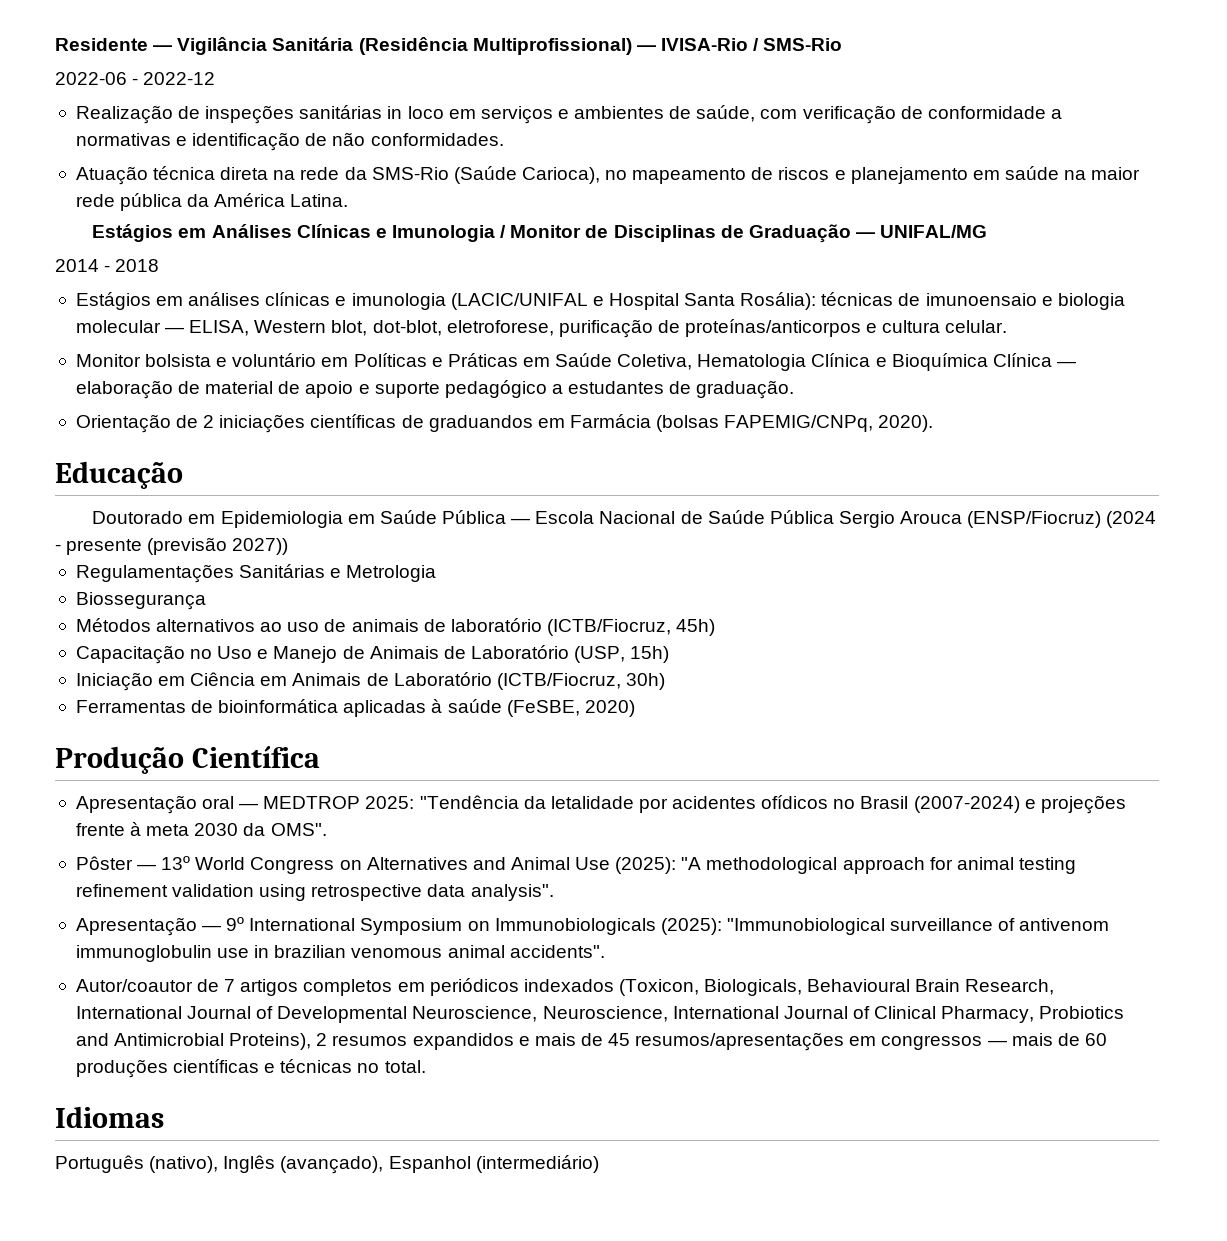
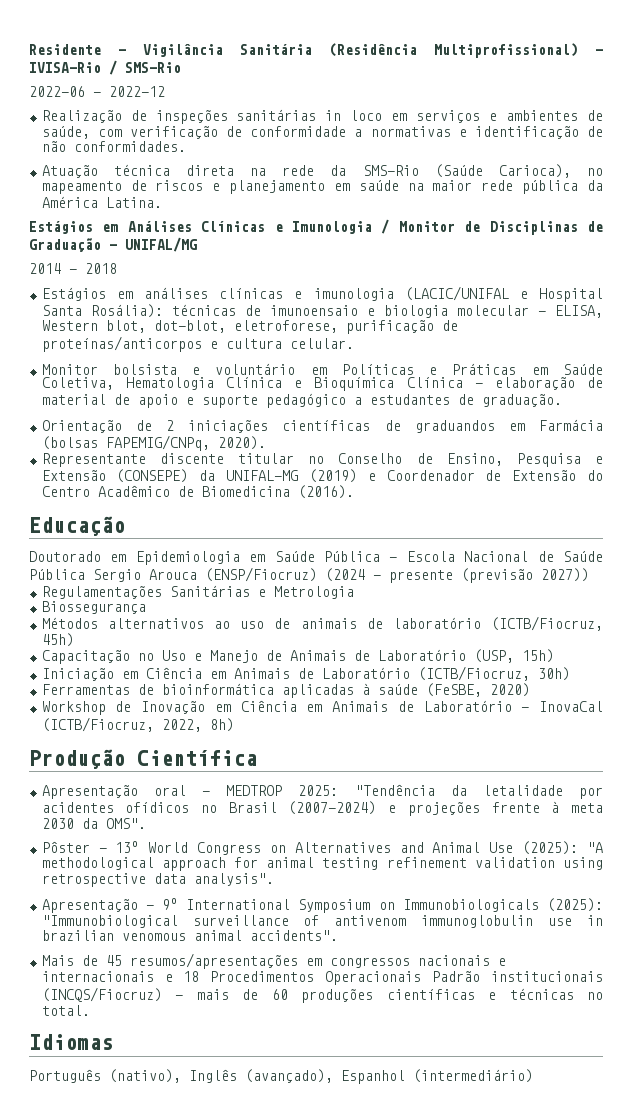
+ Representante discente titular no Conselho de Ensino, Pesquisa e Extensão (CONSEPE) da UNIFAL-MG (2019) e Coordenador de Extensão do Centro Acadêmico de Biomedicina (2016).
+ Workshop de Inovação em Ciência em Animais de Laboratório - InovaCal (ICTB/Fiocruz, 2022, 8h)
- Autor/coautor de 7 artigos completos em periódicos indexados (Toxicon, Biologicals, Behavioural Brain Research, International Journal of Developmental Neuroscience, Neuroscience, International Journal of Clinical Pharmacy, Probiotics and Antimicrobial Proteins), 2 resumos expandidos e mais de 45 resumos/apresentações em congressos — mais de 60 produções científicas e técnicas no total.
+ Mais de 45 resumos/apresentações em congressos nacionais e internacionais e 18 Procedimentos Operacionais Padrão institucionais (INCQS/Fiocruz) — mais de 60 produções científicas e técnicas no total.

